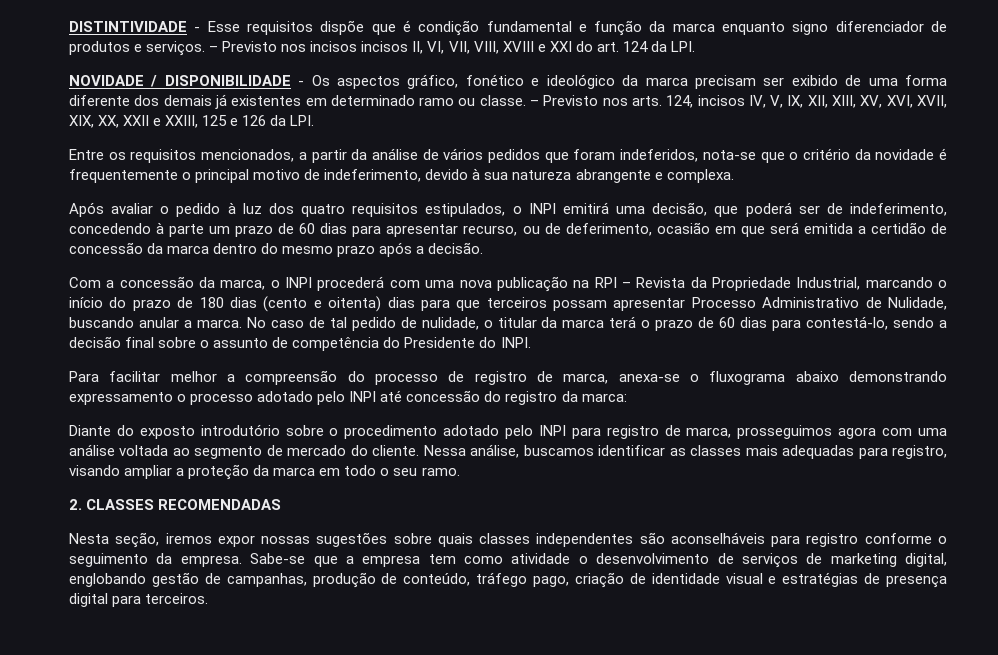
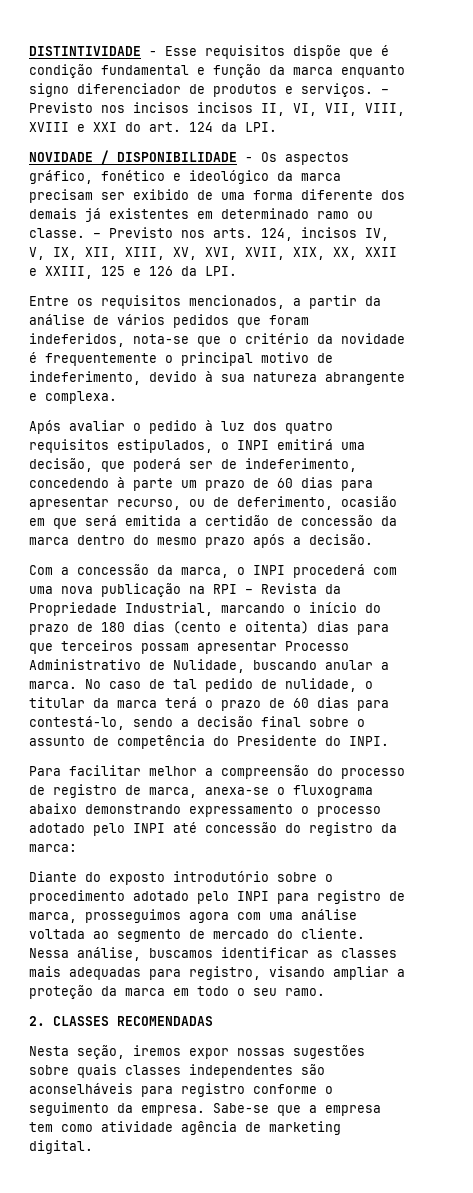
- Sabe-se que a empresa tem como atividade o desenvolvimento de serviços de marketing digital, englobando gestão de campanhas, produção de conteúdo, tráfego pago, criação de identidade visual e estratégias de presença digital para terceiros.
+ Sabe-se que a empresa tem como atividade agência de marketing digital.

